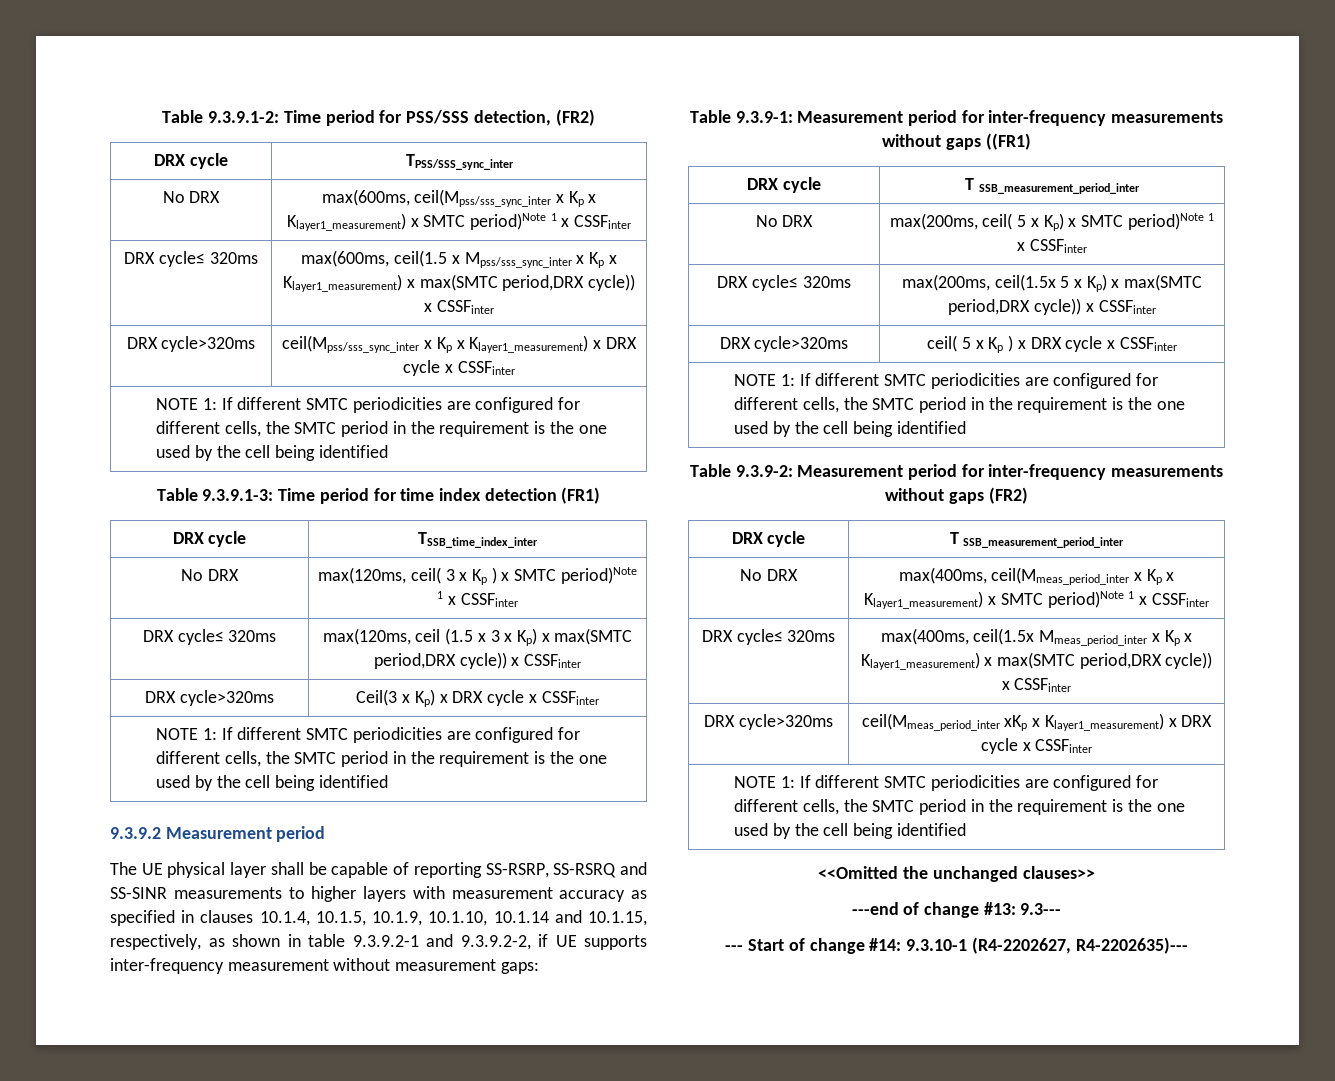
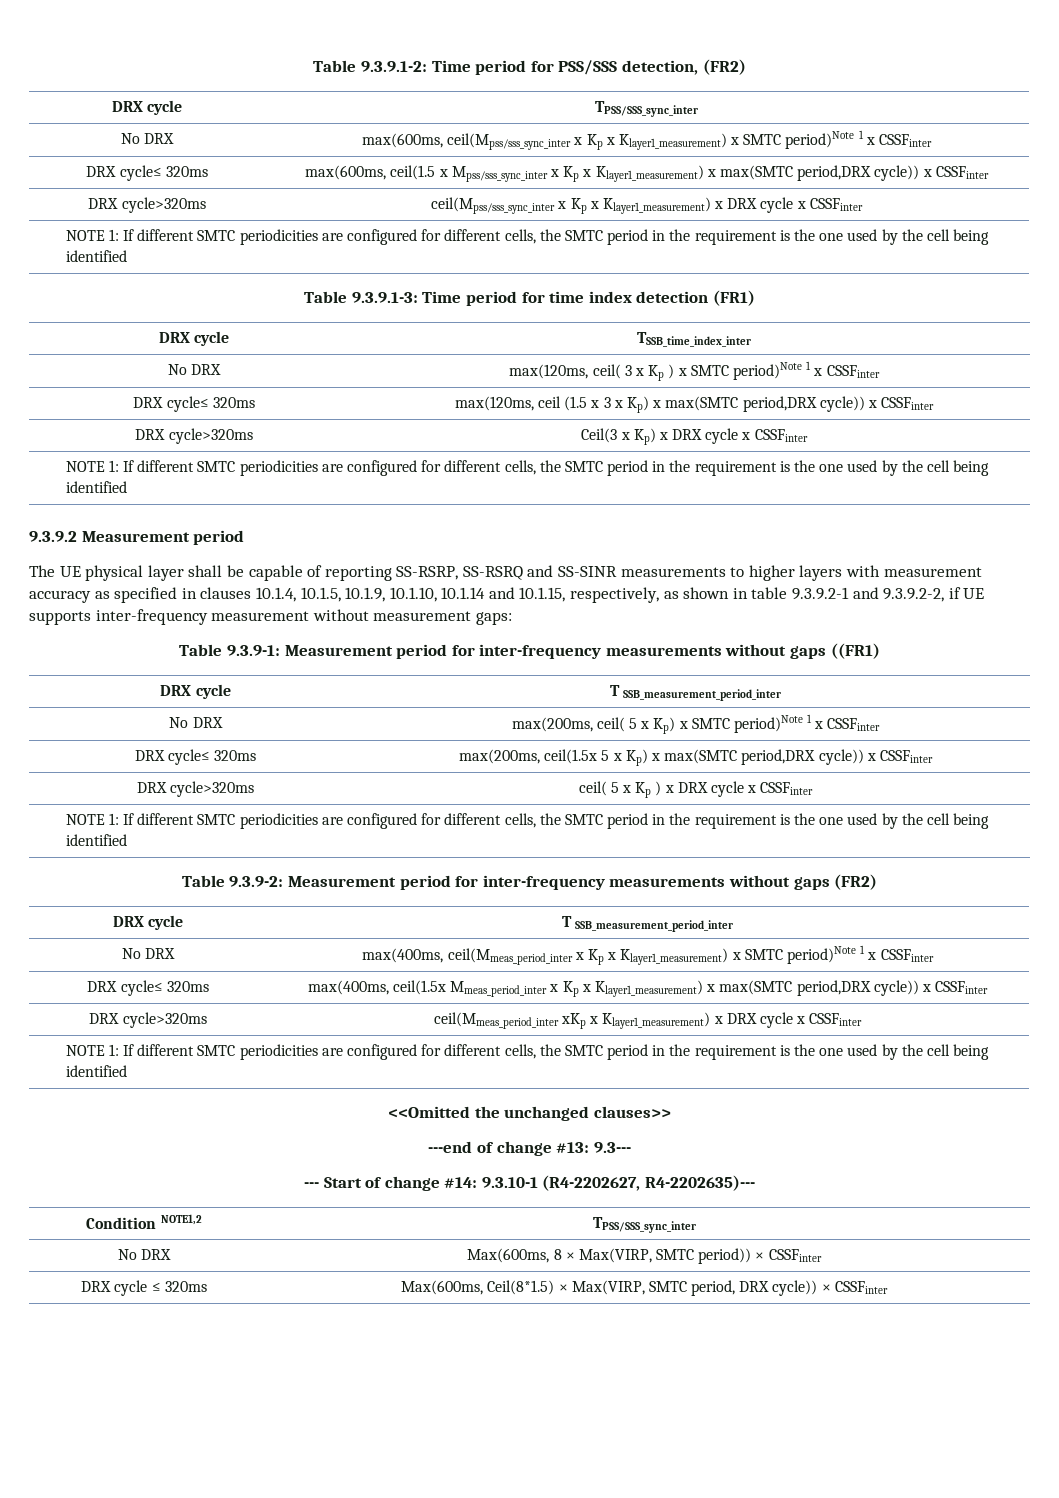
+ Condition NOTE1,2 | TPSS/SSS_sync_inter
+ No DRX | Max(600ms, 8 × Max(VIRP, SMTC period)) × CSSFinter
+ DRX cycle ≤ 320ms | Max(600ms, Ceil(8*1.5) × Max(VIRP, SMTC period, DRX cycle)) × CSSFinter

